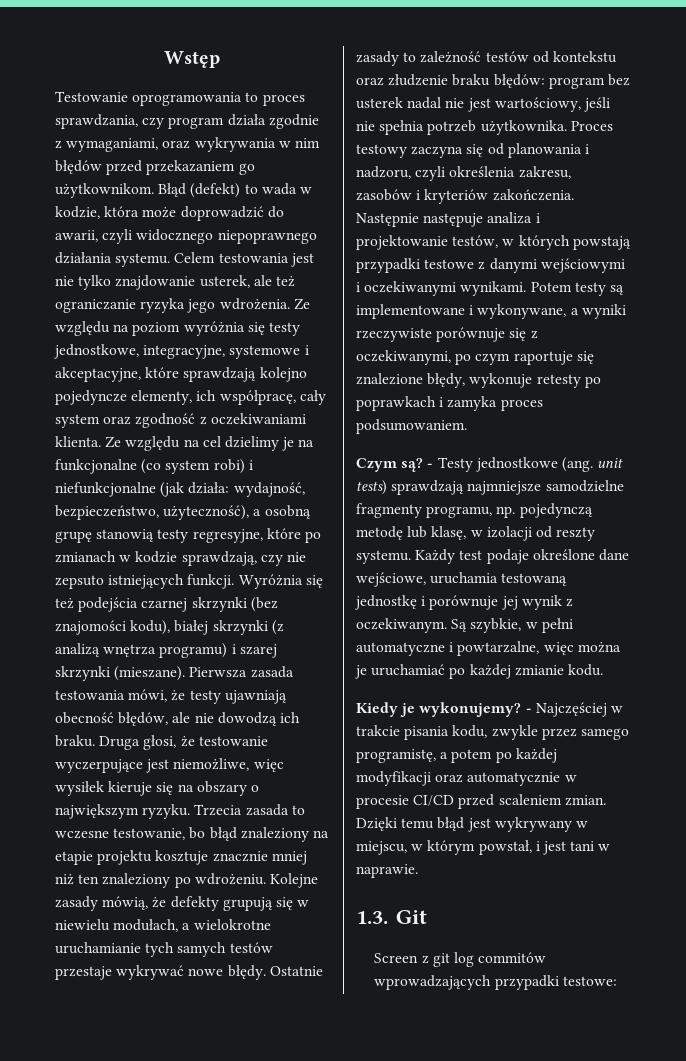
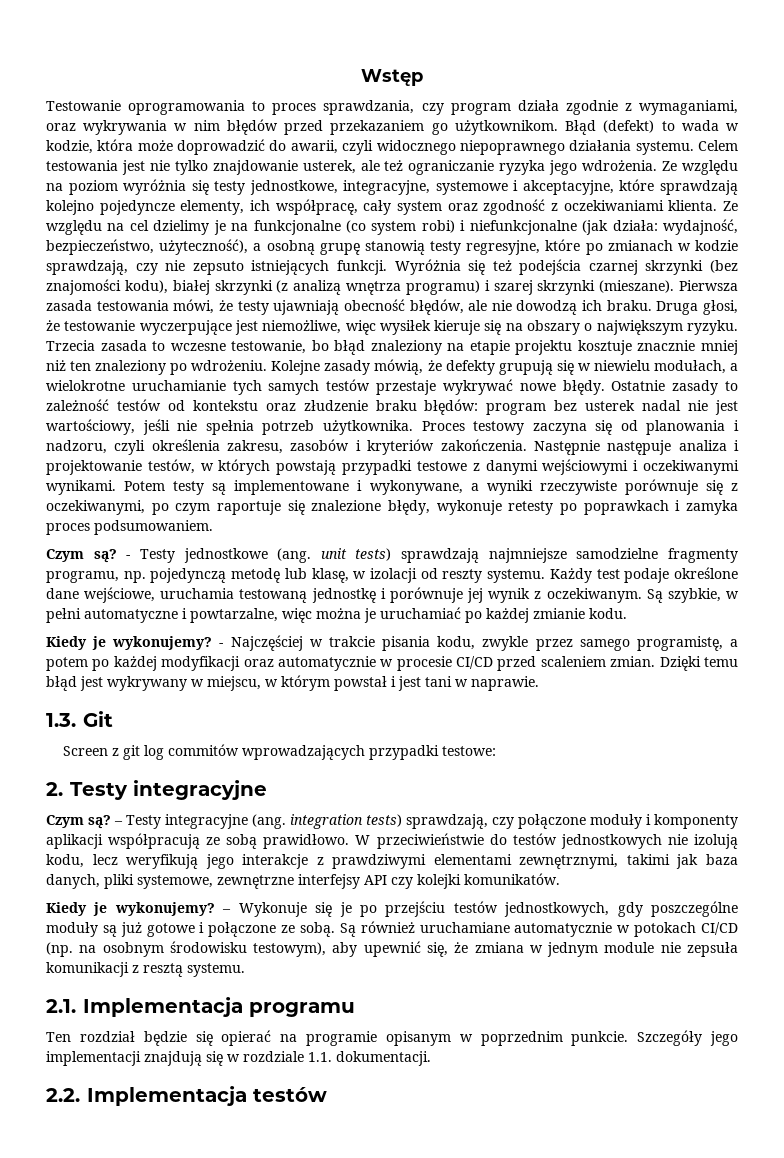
- Dzięki temu błąd jest wykrywany w miejscu, w którym powstał, i jest tani w naprawie.
+ Dzięki temu błąd jest wykrywany w miejscu, w którym powstał i jest tani w naprawie.
+ 2. Testy integracyjne
+ Czym są? – Testy integracyjne (ang. integration tests) sprawdzają, czy połączone moduły i komponenty aplikacji współpracują ze sobą prawidłowo. W przeciwieństwie do testów jednostkowych nie izolują kodu, lecz weryfikują jego interakcje z prawdziwymi elementami zewnętrznymi, takimi jak baza danych, pliki systemowe, zewnętrzne interfejsy API czy kolejki komunikatów.
+ Kiedy je wykonujemy? – Wykonuje się je po przejściu testów jednostkowych, gdy poszczególne moduły są już gotowe i połączone ze sobą. Są również uruchamiane automatycznie w potokach CI/CD (np. na osobnym środowisku testowym), aby upewnić się, że zmiana w jednym module nie zepsuła komunikacji z resztą systemu.
+ 2.1. Implementacja programu
+ Ten rozdział będzie się opierać na programie opisanym w poprzednim punkcie. Szczegóły jego implementacji znajdują się w rozdziale 1.1. dokumentacji.
+ 2.2. Implementacja testów

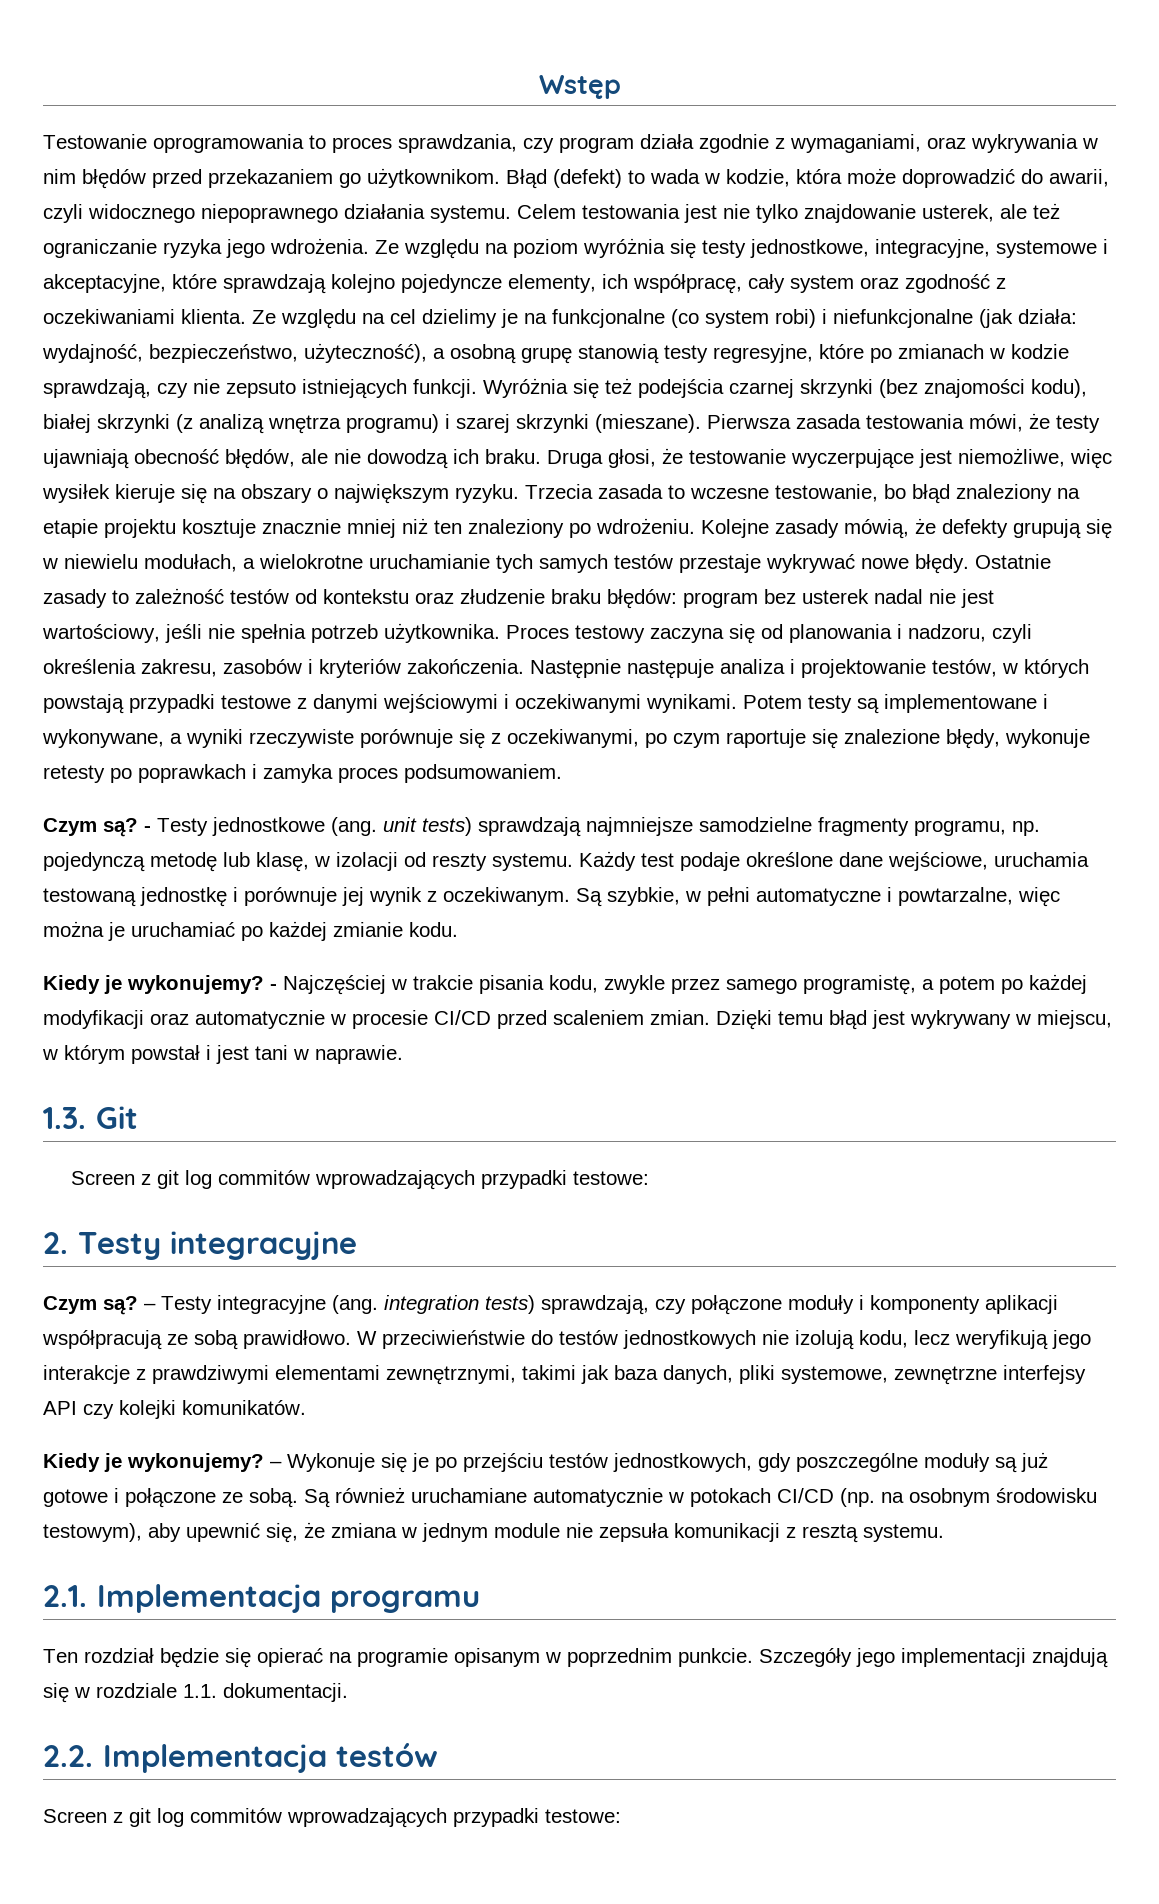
  2.2. Implementacja testów
+ Screen z git log commitów wprowadzających przypadki testowe:

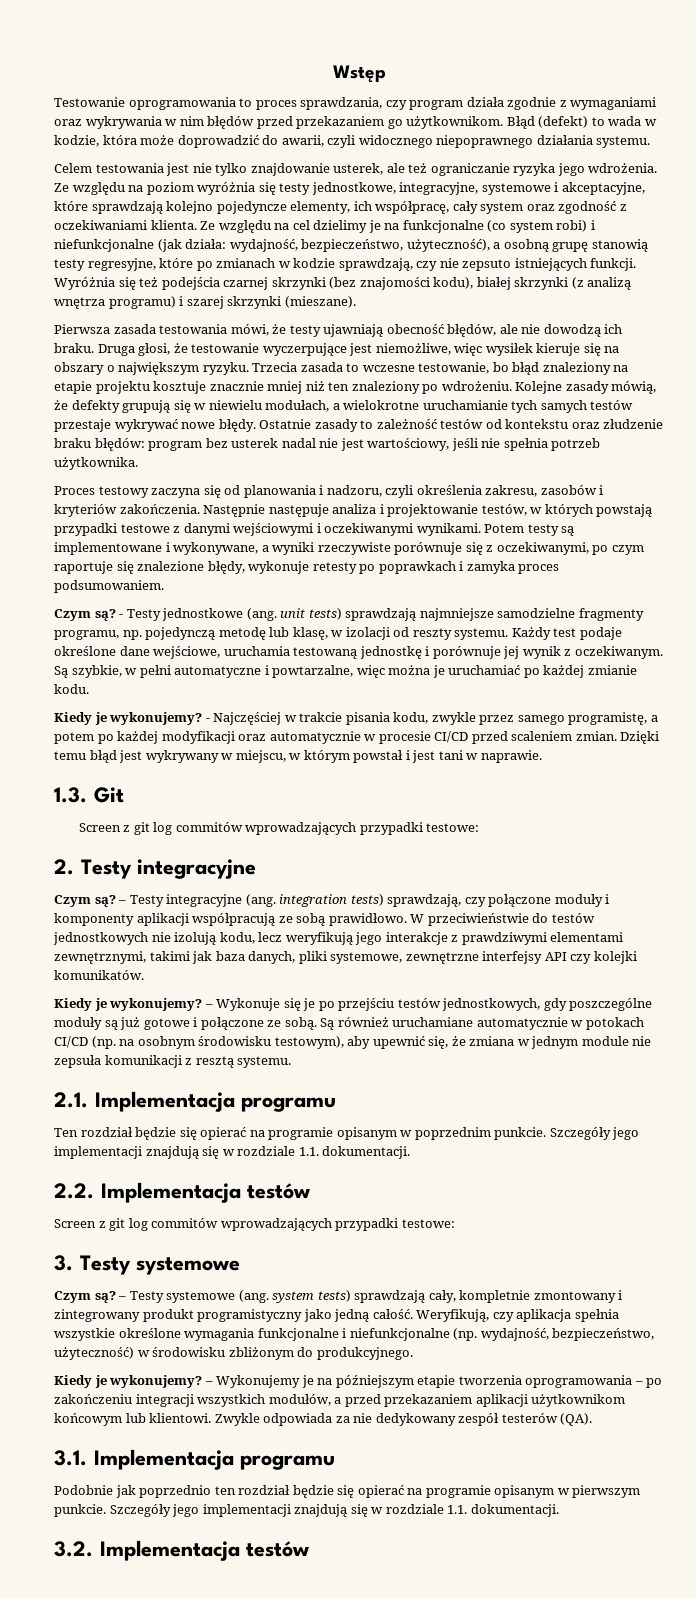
- Testowanie oprogramowania to proces sprawdzania, czy program działa zgodnie z wymaganiami, oraz wykrywania w nim błędów przed przekazaniem go użytkownikom.
+ Testowanie oprogramowania to proces sprawdzania, czy program działa zgodnie z wymaganiami oraz wykrywania w nim błędów przed przekazaniem go użytkownikom.
- Błąd (defekt) to wada w kodzie, która może doprowadzić do awarii, czyli widocznego niepoprawnego działania systemu. Celem testowania jest nie tylko znajdowanie usterek, ale też ograniczanie ryzyka jego wdrożenia.
+ Błąd (defekt) to wada w kodzie, która może doprowadzić do awarii, czyli widocznego niepoprawnego działania systemu.
+ Celem testowania jest nie tylko znajdowanie usterek, ale też ograniczanie ryzyka jego wdrożenia.
- Wyróżnia się też podejścia czarnej skrzynki (bez znajomości kodu), białej skrzynki (z analizą wnętrza programu) i szarej skrzynki (mieszane). Pierwsza zasada testowania mówi, że testy ujawniają obecność błędów, ale nie dowodzą ich braku.
+ Wyróżnia się też podejścia czarnej skrzynki (bez znajomości kodu), białej skrzynki (z analizą wnętrza programu) i szarej skrzynki (mieszane).
+ Pierwsza zasada testowania mówi, że testy ujawniają obecność błędów, ale nie dowodzą ich braku.
- Ostatnie zasady to zależność testów od kontekstu oraz złudzenie braku błędów: program bez usterek nadal nie jest wartościowy, jeśli nie spełnia potrzeb użytkownika. Proces testowy zaczyna się od planowania i nadzoru, czyli określenia zakresu, zasobów i kryteriów zakończenia.
+ Ostatnie zasady to zależność testów od kontekstu oraz złudzenie braku błędów: program bez usterek nadal nie jest wartościowy, jeśli nie spełnia potrzeb użytkownika.
+ Proces testowy zaczyna się od planowania i nadzoru, czyli określenia zakresu, zasobów i kryteriów zakończenia.
+ 3. Testy systemowe
+ Czym są? – Testy systemowe (ang. system tests) sprawdzają cały, kompletnie zmontowany i zintegrowany produkt programistyczny jako jedną całość. Weryfikują, czy aplikacja spełnia wszystkie określone wymagania funkcjonalne i niefunkcjonalne (np. wydajność, bezpieczeństwo, użyteczność) w środowisku zbliżonym do produkcyjnego.
+ Kiedy je wykonujemy? – Wykonujemy je na późniejszym etapie tworzenia oprogramowania – po zakończeniu integracji wszystkich modułów, a przed przekazaniem aplikacji użytkownikom końcowym lub klientowi. Zwykle odpowiada za nie dedykowany zespół testerów (QA).
+ 3.1. Implementacja programu
+ Podobnie jak poprzednio ten rozdział będzie się opierać na programie opisanym w pierwszym punkcie. Szczegóły jego implementacji znajdują się w rozdziale 1.1. dokumentacji.
+ 3.2. Implementacja testów

